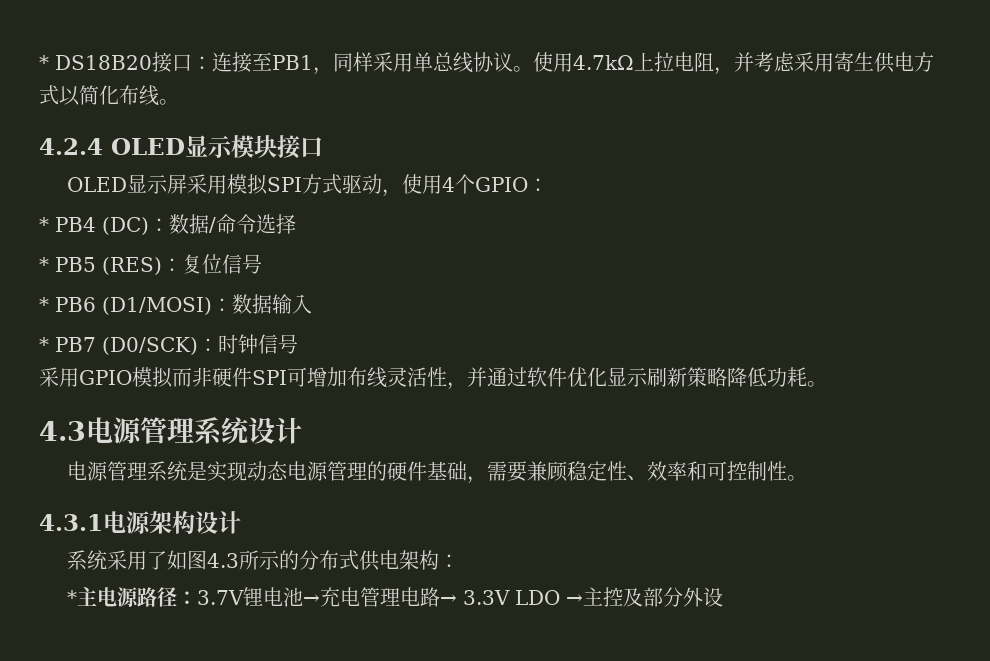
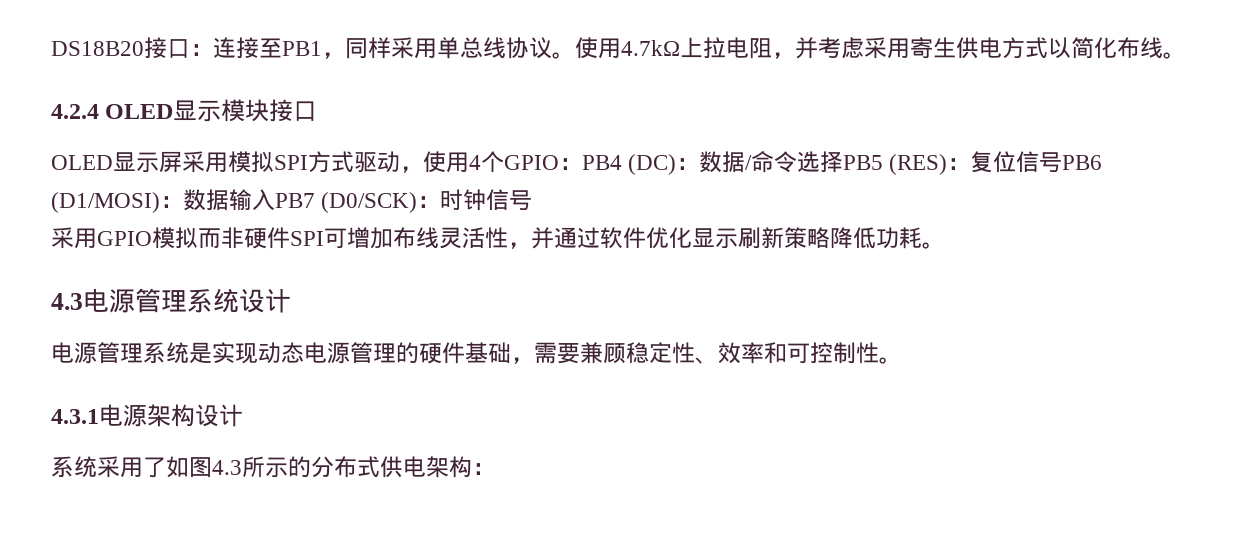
- * DS18B20接口：连接至PB1，同样采用单总线协议。
+ DS18B20接口：连接至PB1，同样采用单总线协议。
- OLED显示屏采用模拟SPI方式驱动，使用4个GPIO：
- * PB4 (DC)：数据/命令选择
- * PB5 (RES)：复位信号
- * PB6 (D1/MOSI)：数据输入
- * PB7 (D0/SCK)：时钟信号
+ OLED显示屏采用模拟SPI方式驱动，使用4个GPIO：PB4 (DC)：数据/命令选择PB5 (RES)：复位信号PB6 (D1/MOSI)：数据输入PB7 (D0/SCK)：时钟信号
- *主电源路径：3.7V锂电池→充电管理电路→ 3.3V LDO →主控及部分外设

